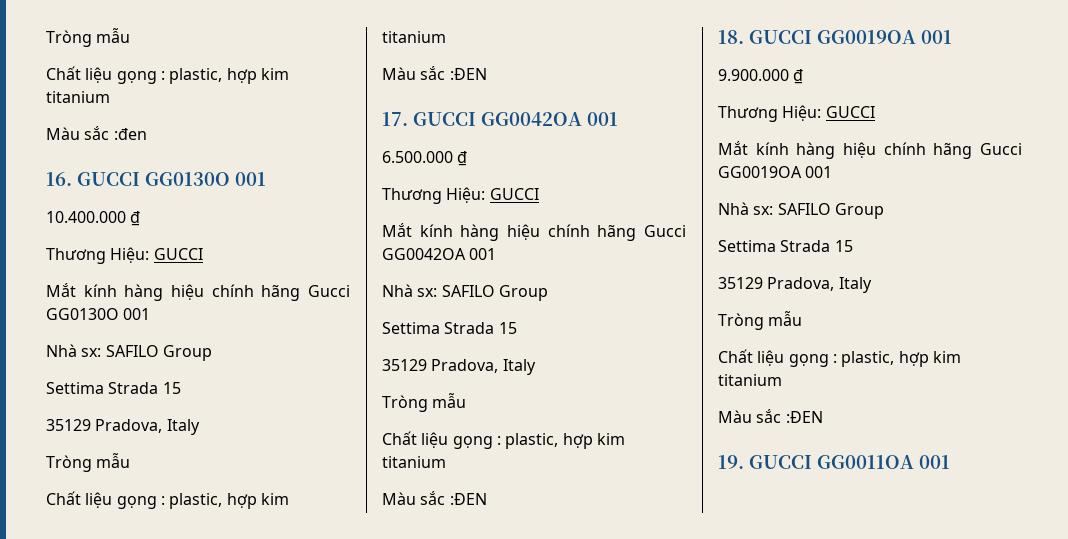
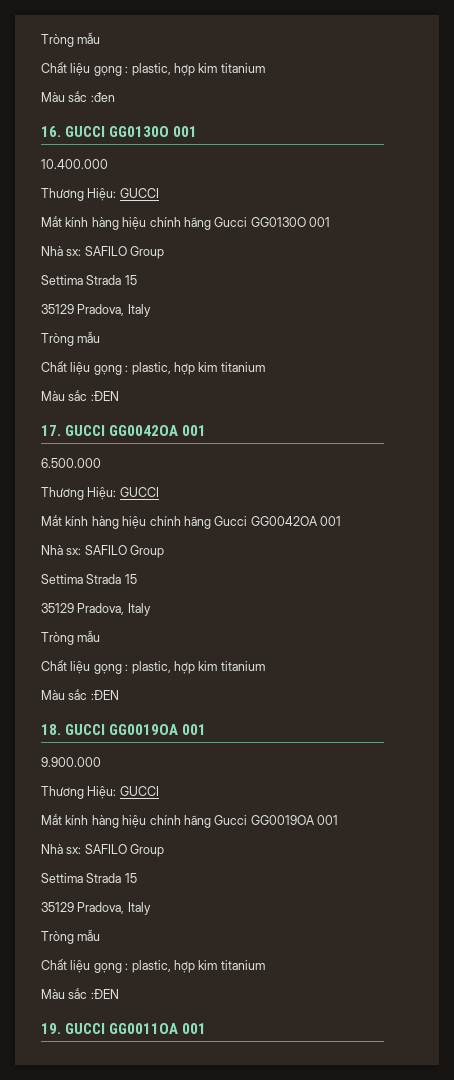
- 10.400.000 ₫
+ 10.400.000
- 6.500.000 ₫
+ 6.500.000
- 9.900.000 ₫
+ 9.900.000

